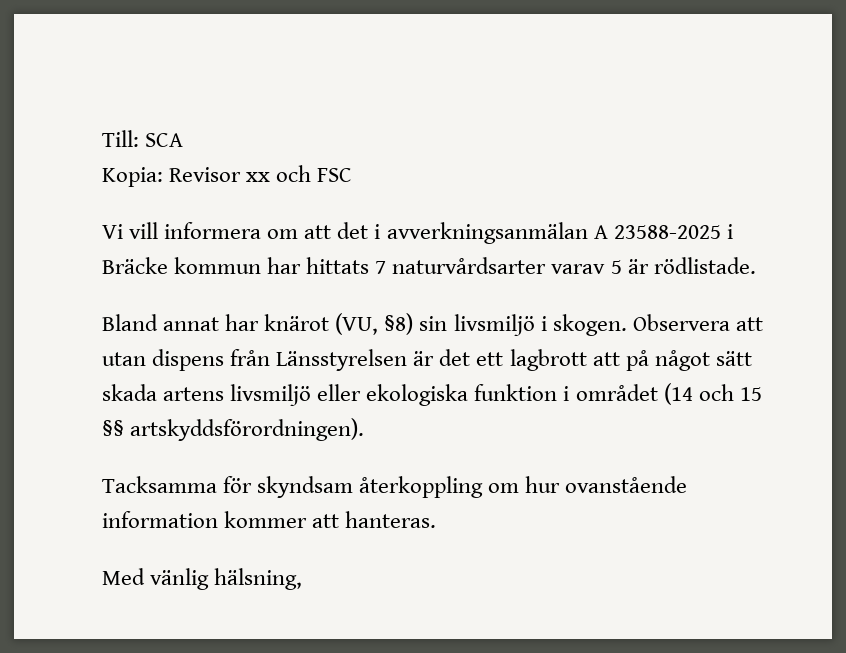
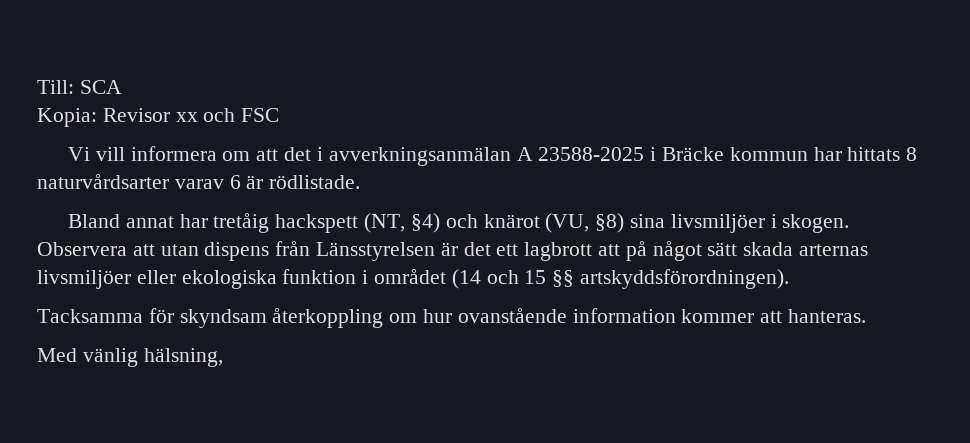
- Vi vill informera om att det i avverkningsanmälan A 23588-2025 i Bräcke kommun har hittats 7 naturvårdsarter varav 5 är rödlistade.
+ Vi vill informera om att det i avverkningsanmälan A 23588-2025 i Bräcke kommun har hittats 8 naturvårdsarter varav 6 är rödlistade.
- Bland annat har knärot (VU, §8) sin livsmiljö i skogen.
+ Bland annat har tretåig hackspett (NT, §4) och knärot (VU, §8) sina livsmiljöer i skogen.
- Observera att utan dispens från Länsstyrelsen är det ett lagbrott att på något sätt skada artens livsmiljö eller ekologiska funktion i området (14 och 15 §§ artskyddsförordningen).
+ Observera att utan dispens från Länsstyrelsen är det ett lagbrott att på något sätt skada arternas livsmiljöer eller ekologiska funktion i området (14 och 15 §§ artskyddsförordningen).

